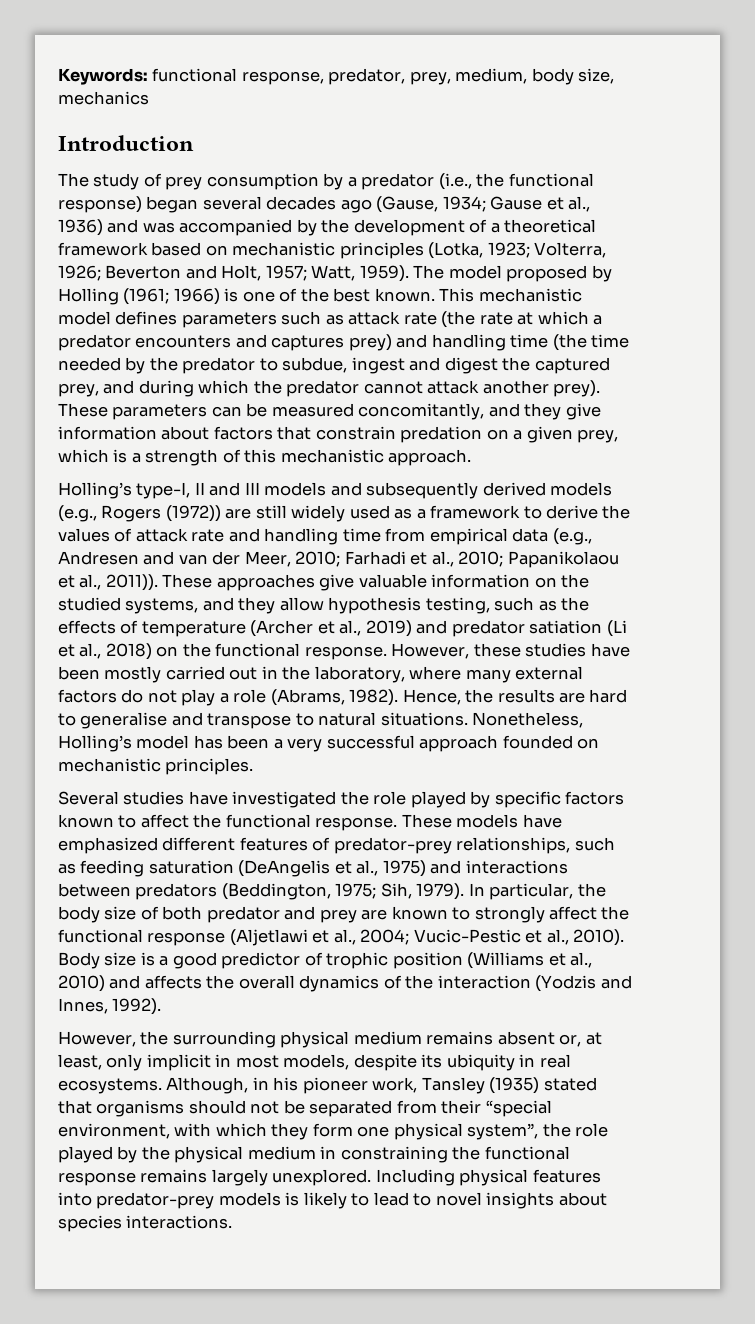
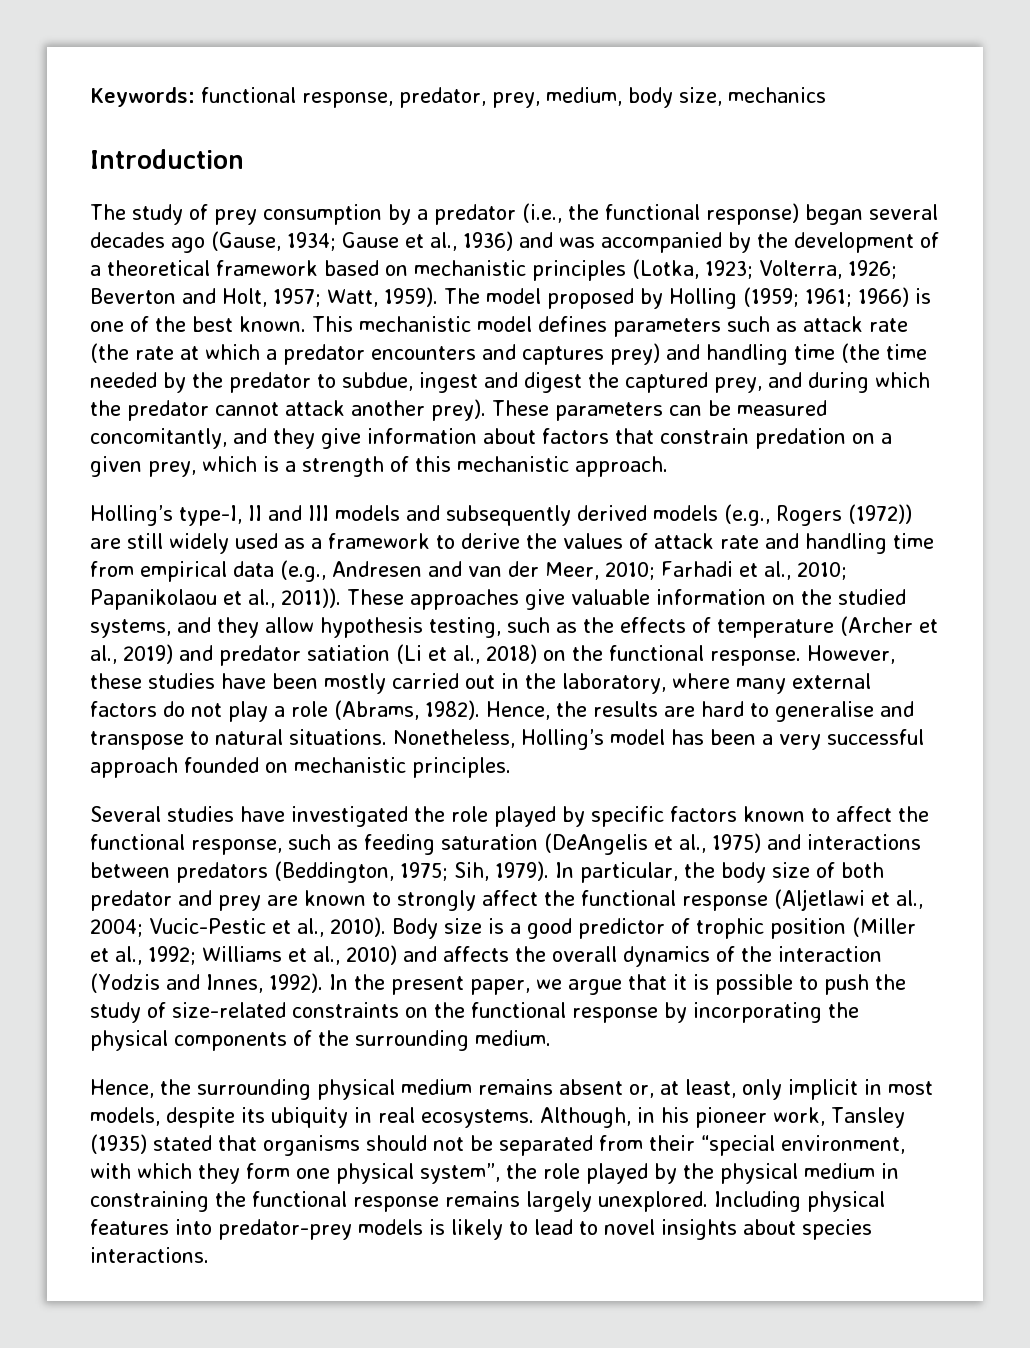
- The model proposed by Holling (1961; 1966) is one of the best known.
+ The model proposed by Holling (1959; 1961; 1966) is one of the best known.
- Several studies have investigated the role played by specific factors known to affect the functional response. These models have emphasized different features of predator-prey relationships, such as feeding saturation (DeAngelis et al., 1975) and interactions between predators (Beddington, 1975; Sih, 1979).
+ Several studies have investigated the role played by specific factors known to affect the functional response, such as feeding saturation (DeAngelis et al., 1975) and interactions between predators (Beddington, 1975; Sih, 1979).
- Body size is a good predictor of trophic position (Williams et al., 2010) and affects the overall dynamics of the interaction (Yodzis and Innes, 1992).
- However, the surrounding physical medium remains absent or, at least, only implicit in most models, despite its ubiquity in real ecosystems.
+ Body size is a good predictor of trophic position (Miller et al., 1992; Williams et al., 2010) and affects the overall dynamics of the interaction (Yodzis and Innes, 1992). In the present paper, we argue that it is possible to push the study of size-related constraints on the functional response by incorporating the physical components of the surrounding medium.
+ Hence, the surrounding physical medium remains absent or, at least, only implicit in most models, despite its ubiquity in real ecosystems.

